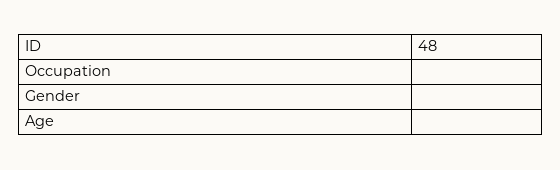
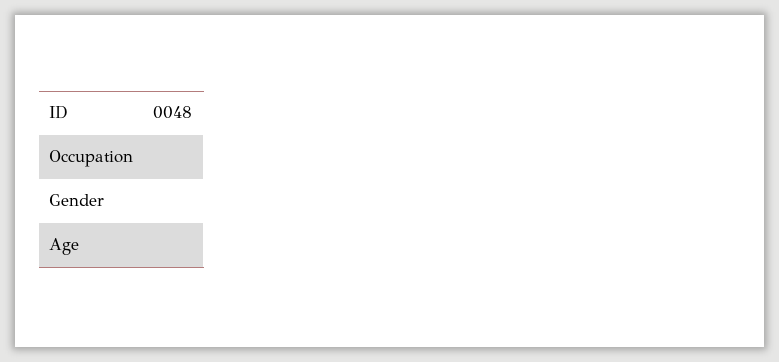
- ID | 48
+ ID | 0048

